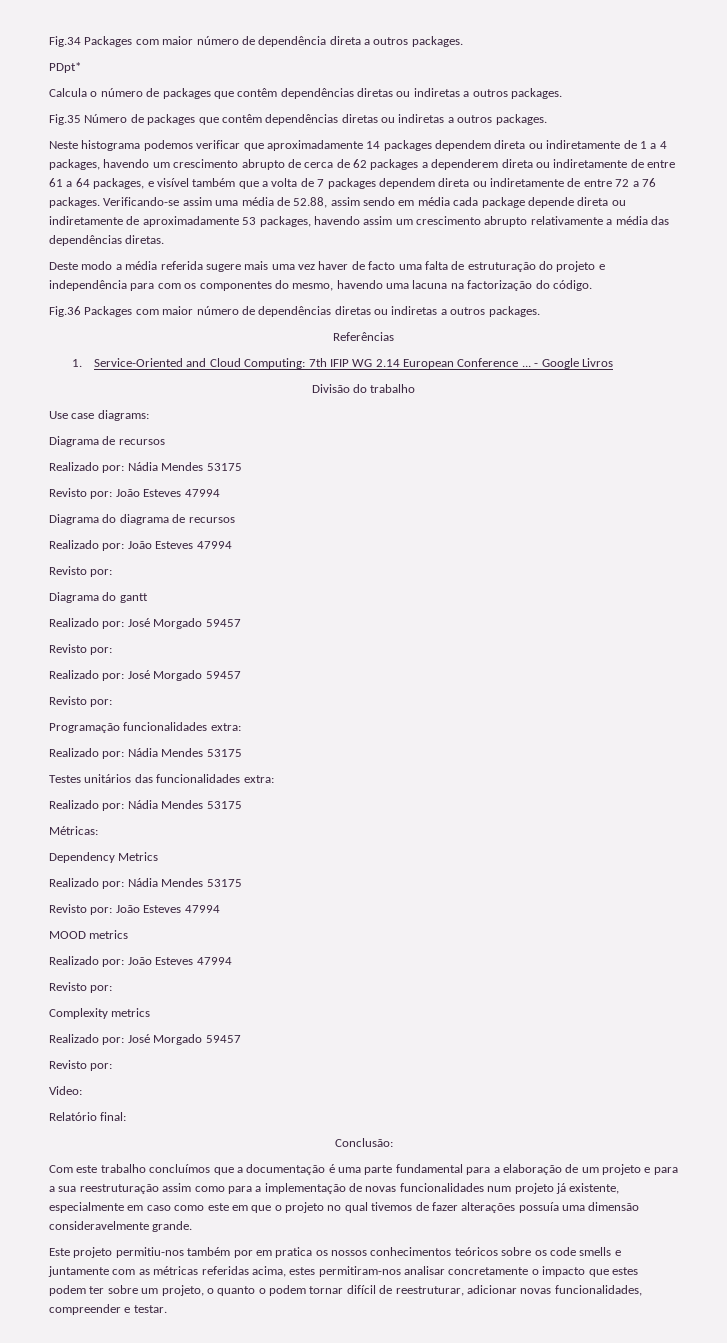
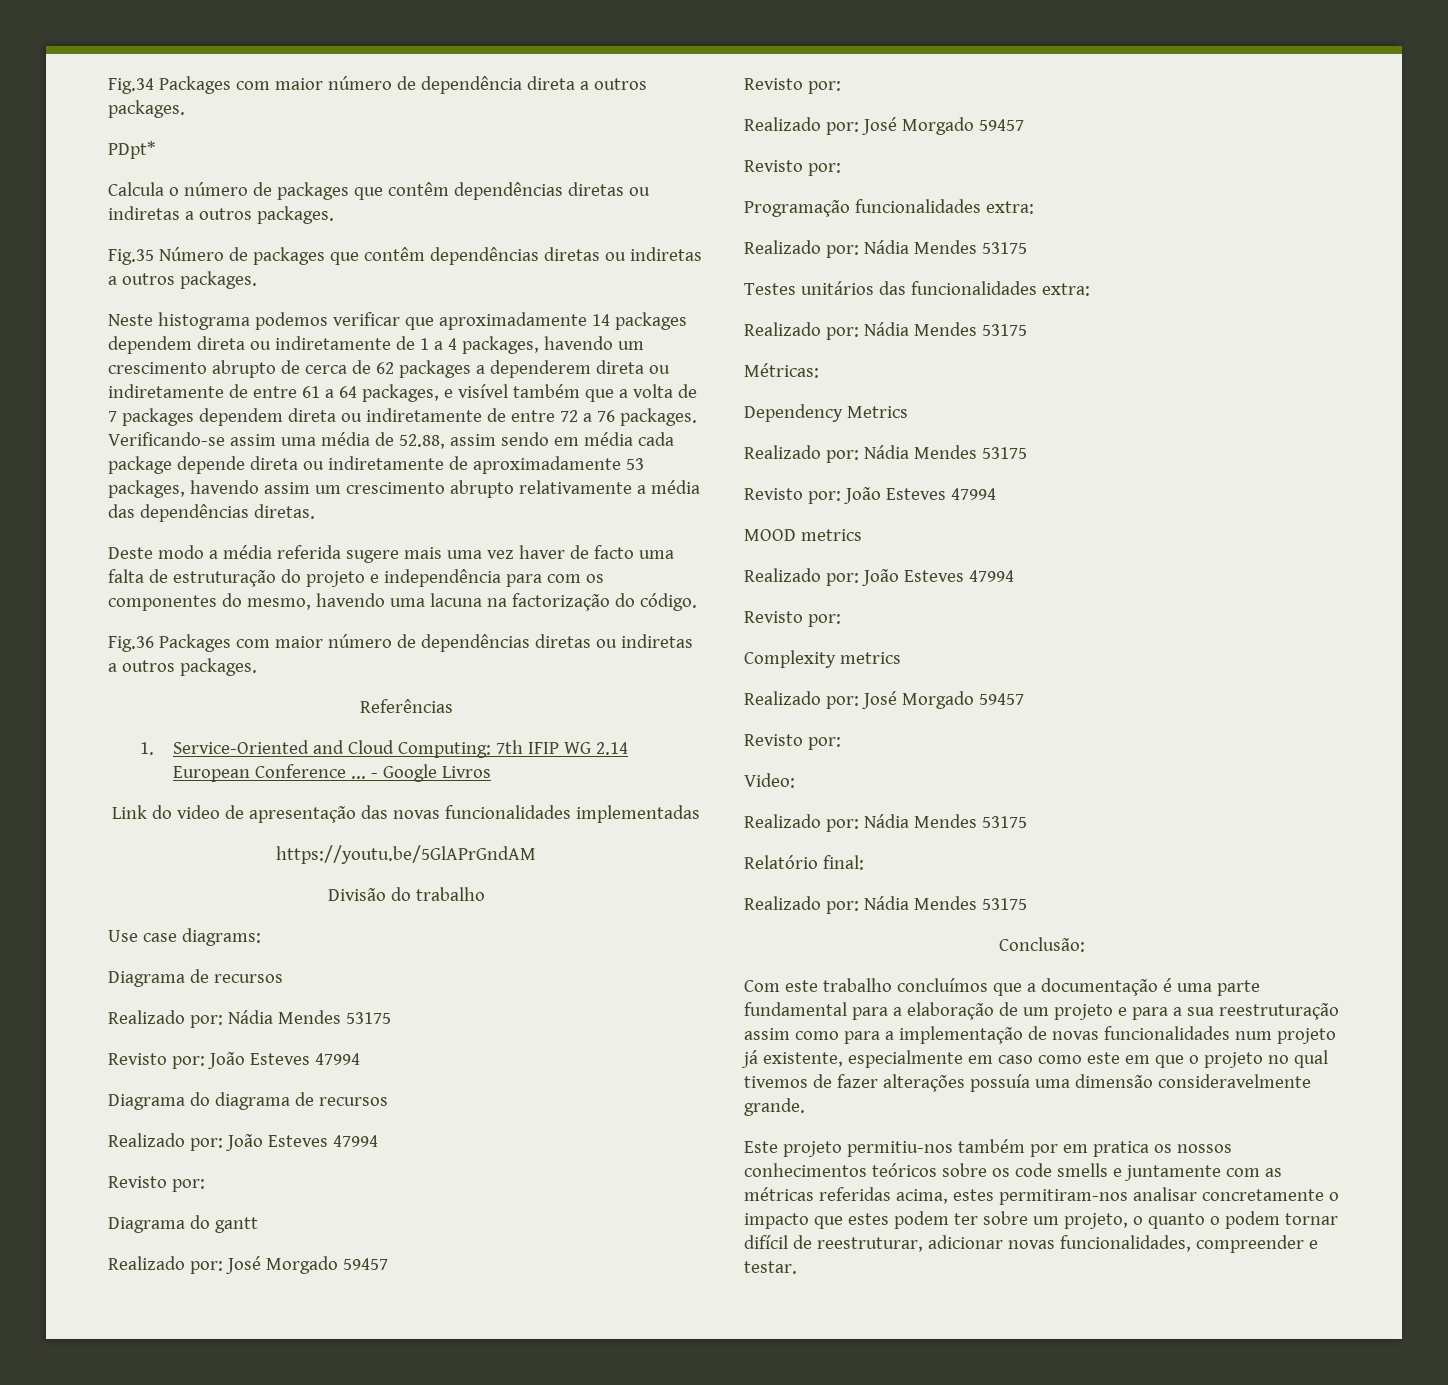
+ Link do video de apresentação das novas funcionalidades implementadas
+ https://youtu.be/5GlAPrGndAM
  Video:
+ Realizado por: Nádia Mendes 53175
  Relatório final:
+ Realizado por: Nádia Mendes 53175

